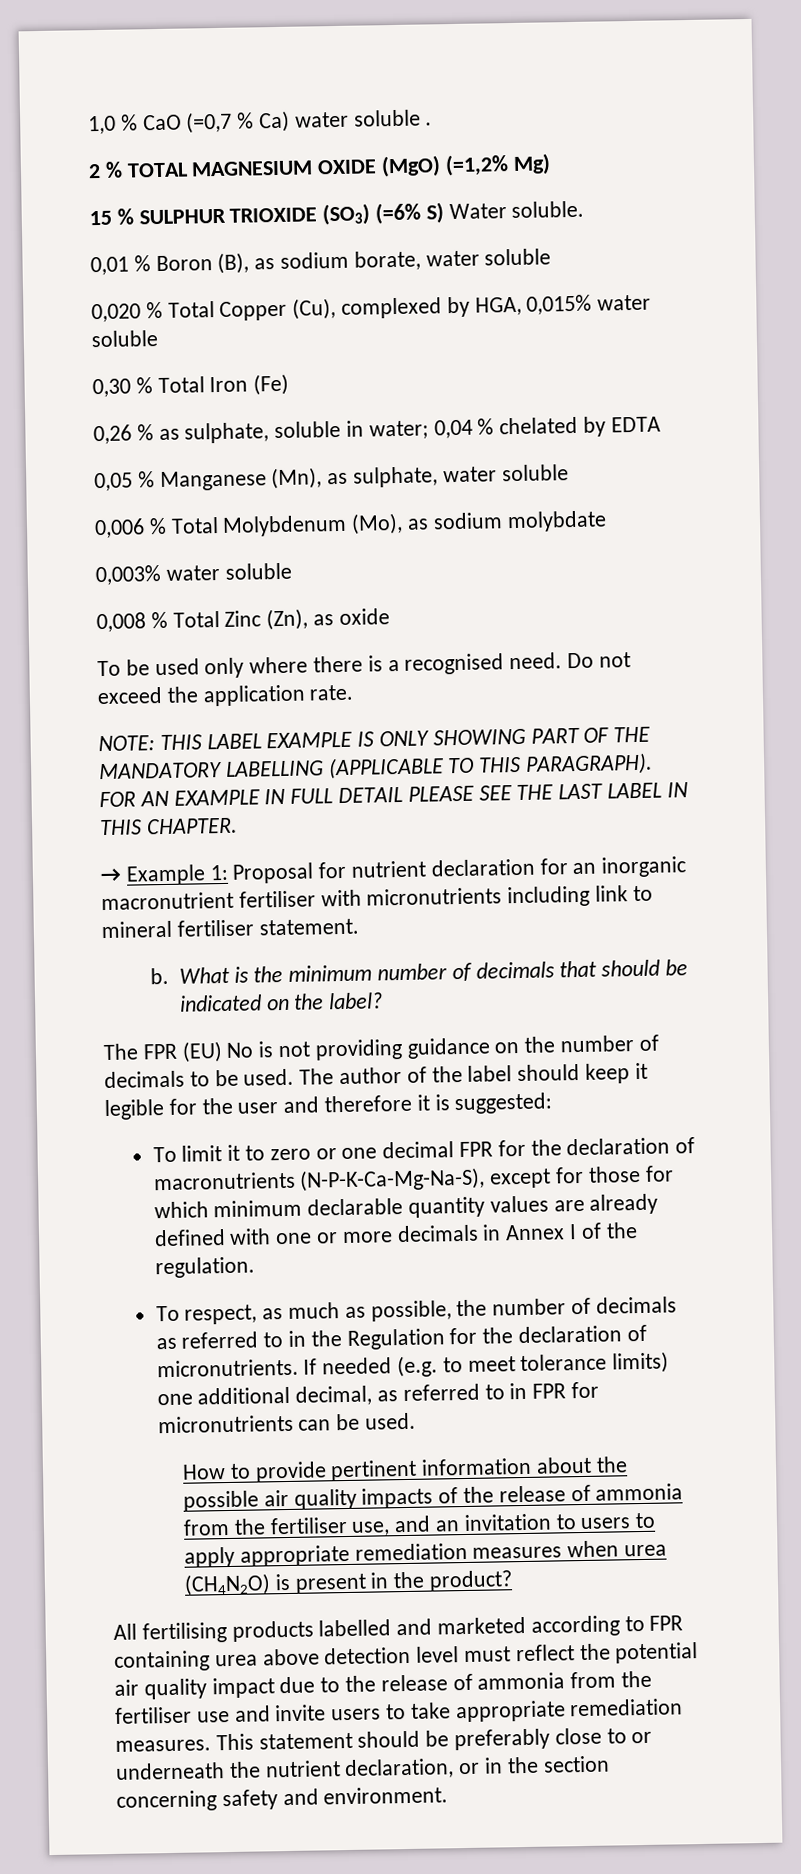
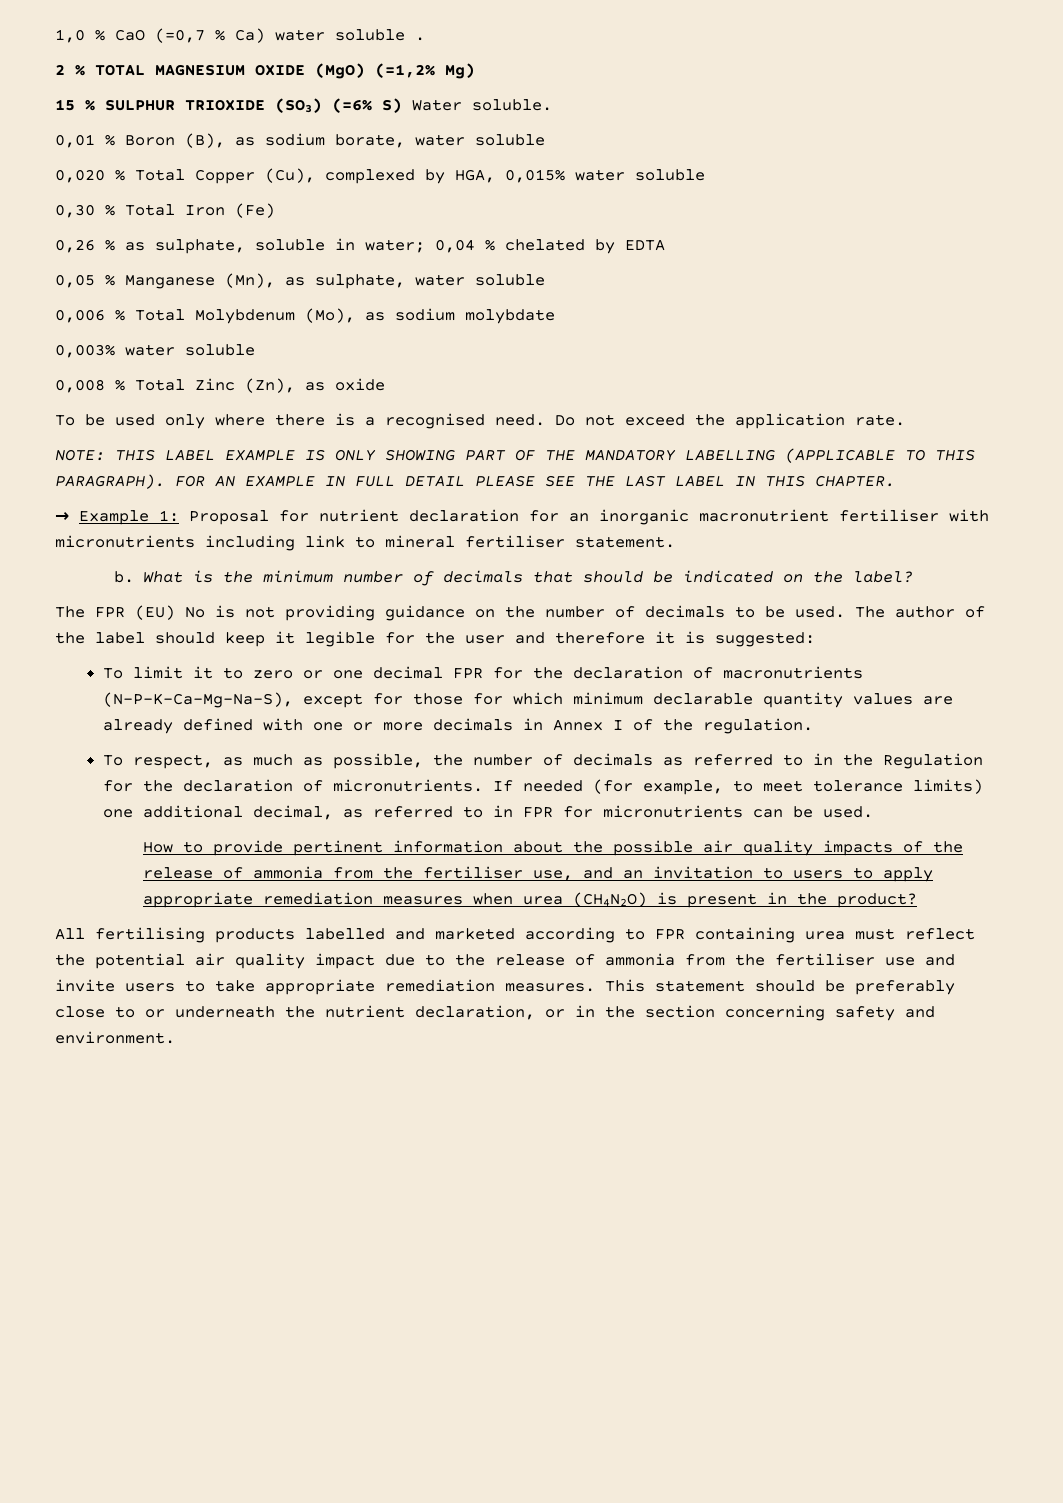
- If needed (e.g. to meet tolerance limits) one additional decimal, as referred to in FPR for micronutrients can be used.
+ If needed (for example, to meet tolerance limits) one additional decimal, as referred to in FPR for micronutrients can be used.
- All fertilising products labelled and marketed according to FPR containing urea above detection level must reflect the potential air quality impact due to the release of ammonia from the fertiliser use and invite users to take appropriate remediation measures.
+ All fertilising products labelled and marketed according to FPR containing urea must reflect the potential air quality impact due to the release of ammonia from the fertiliser use and invite users to take appropriate remediation measures.

